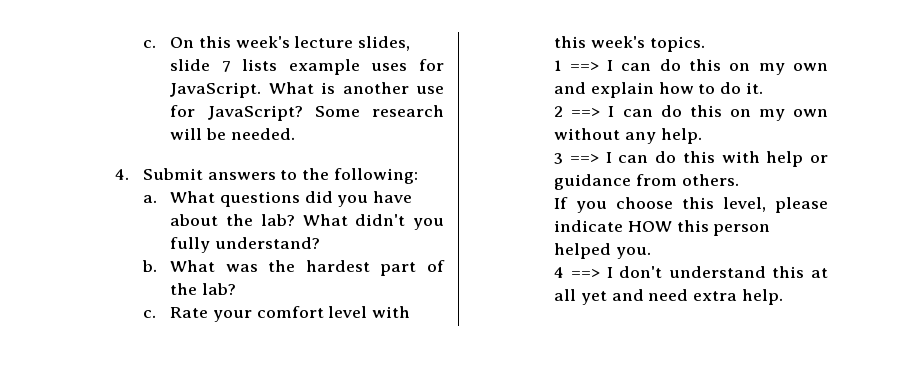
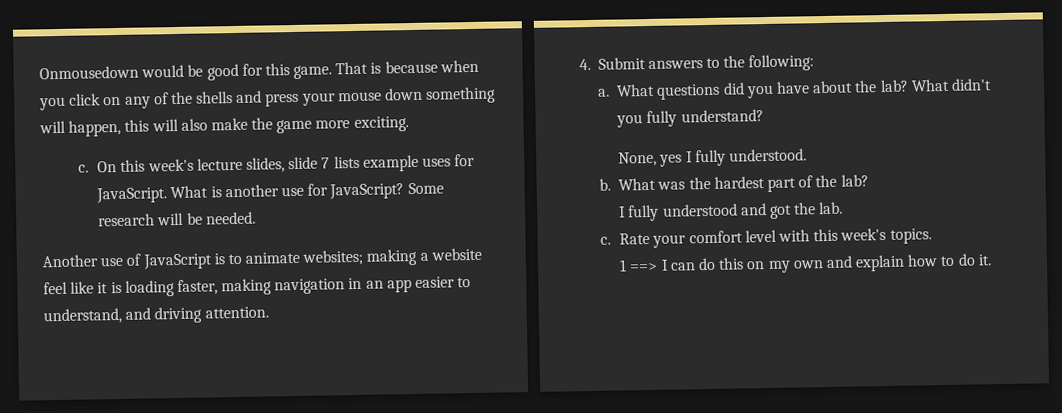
+ Onmousedown would be good for this game. That is because when you click on any of the shells and press your mouse down something will happen, this will also make the game more exciting.
+ Another use of JavaScript is to animate websites; making a website feel like it is loading faster, making navigation in an app easier to understand, and driving attention.
+ None, yes I fully understood.
+ I fully understood and got the lab.
- 2 ==> I can do this on my own without any help.
- 3 ==> I can do this with help or guidance from others.
- If you choose this level, please indicate HOW this person helped you.
- 4 ==> I don't understand this at all yet and need extra help.

